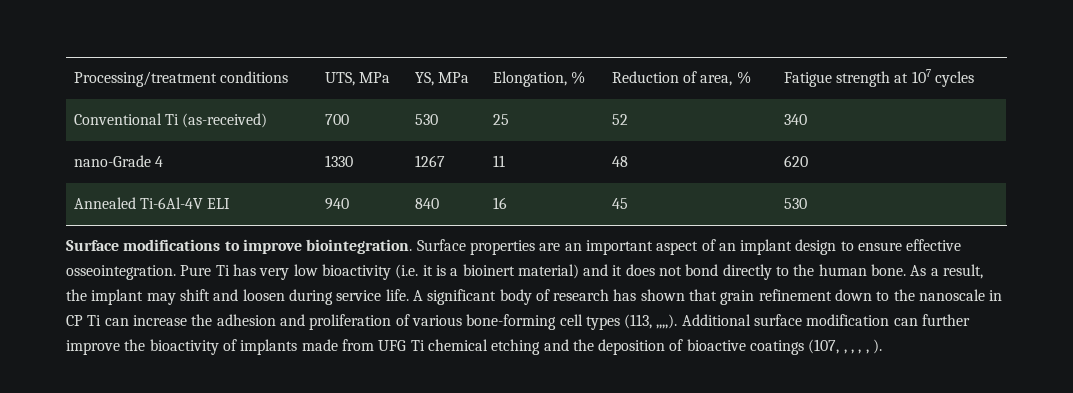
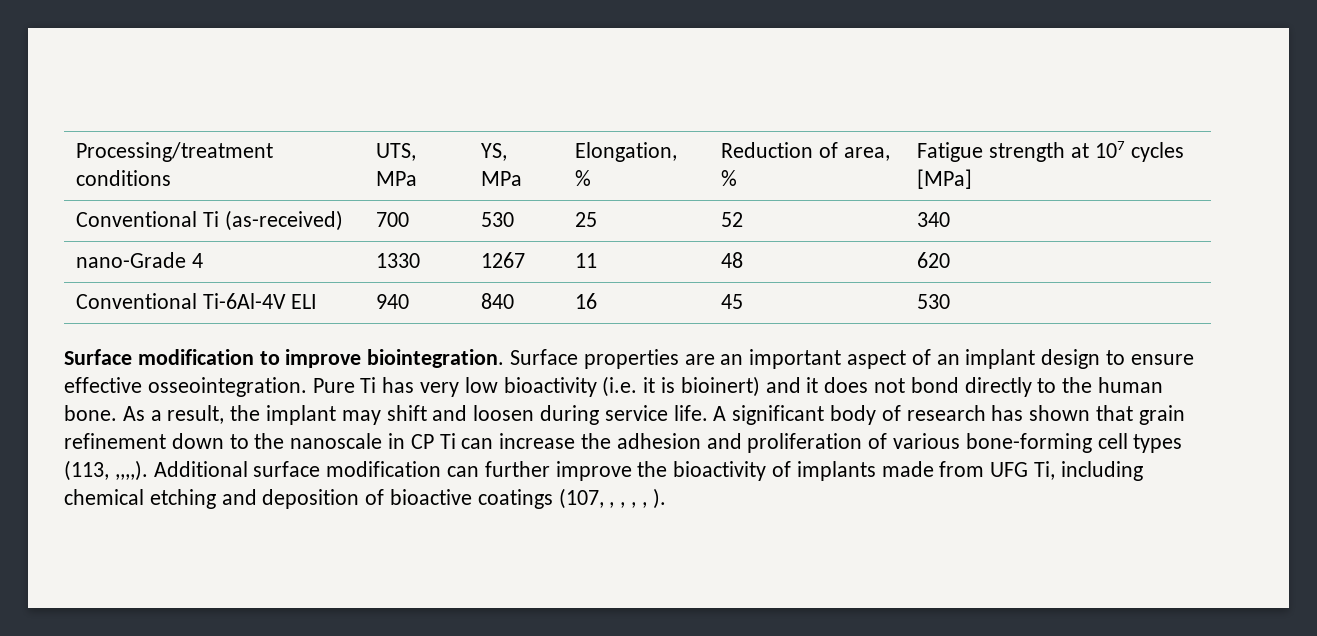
- Processing/treatment conditions | UTS, MPa | YS, MPa | Elongation, % | Reduction of area, % | Fatigue strength at 107 cycles
+ Processing/treatment conditions | UTS, MPa | YS, MPa | Elongation, % | Reduction of area, % | Fatigue strength at 107 cycles [MPa]
- Annealed Ti-6Al-4V ELI | 940 | 840 | 16 | 45 | 530
+ Conventional Ti-6Al-4V ELI | 940 | 840 | 16 | 45 | 530
- Surface modifications to improve biointegration.
+ Surface modification to improve biointegration.
- Pure Ti has very low bioactivity (i.e. it is a bioinert material) and it does not bond directly to the human bone.
+ Pure Ti has very low bioactivity (i.e. it is bioinert) and it does not bond directly to the human bone.
- Additional surface modification can further improve the bioactivity of implants made from UFG Ti chemical etching and the deposition of bioactive coatings (107, , , , , ).
+ Additional surface modification can further improve the bioactivity of implants made from UFG Ti, including chemical etching and deposition of bioactive coatings (107, , , , , ).

